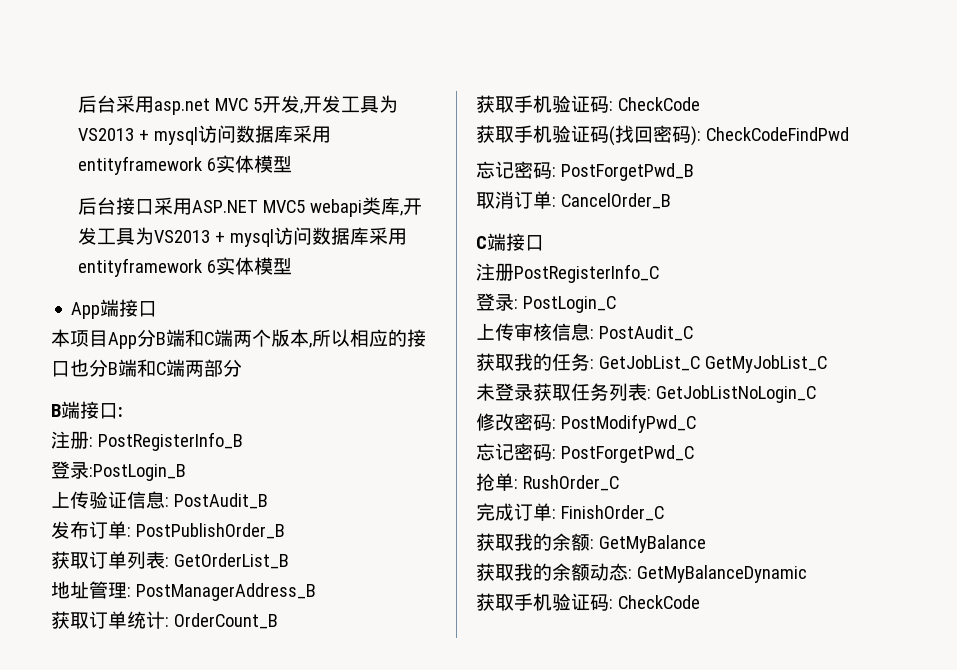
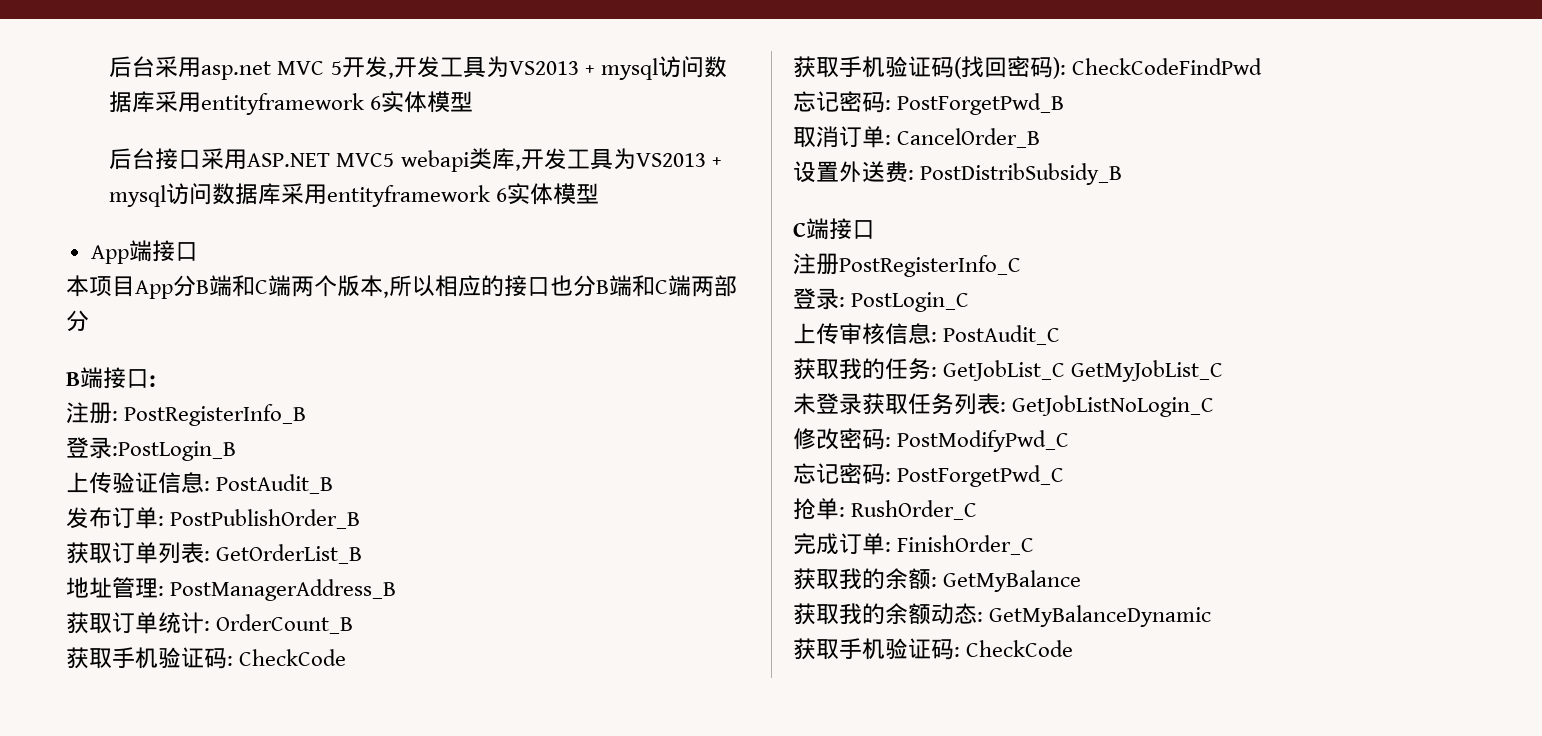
+ 设置外送费: PostDistribSubsidy_B

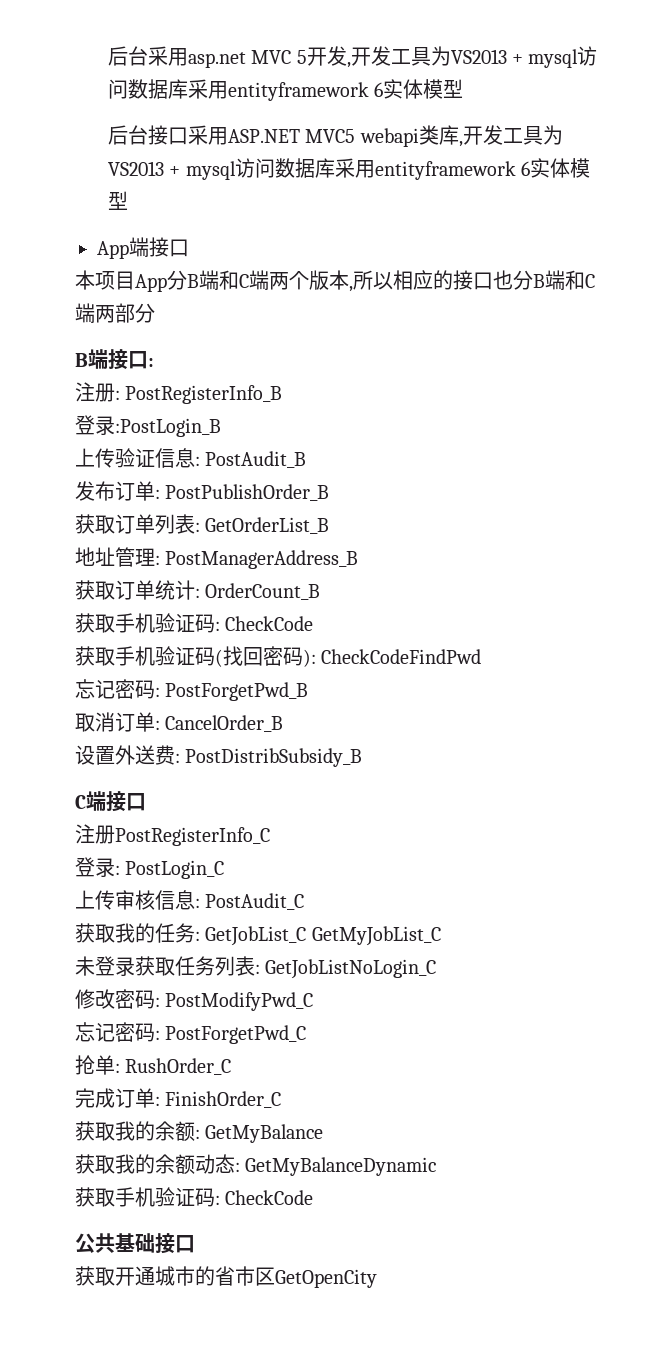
+ 公共基础接口
+ 获取开通城市的省市区GetOpenCity

